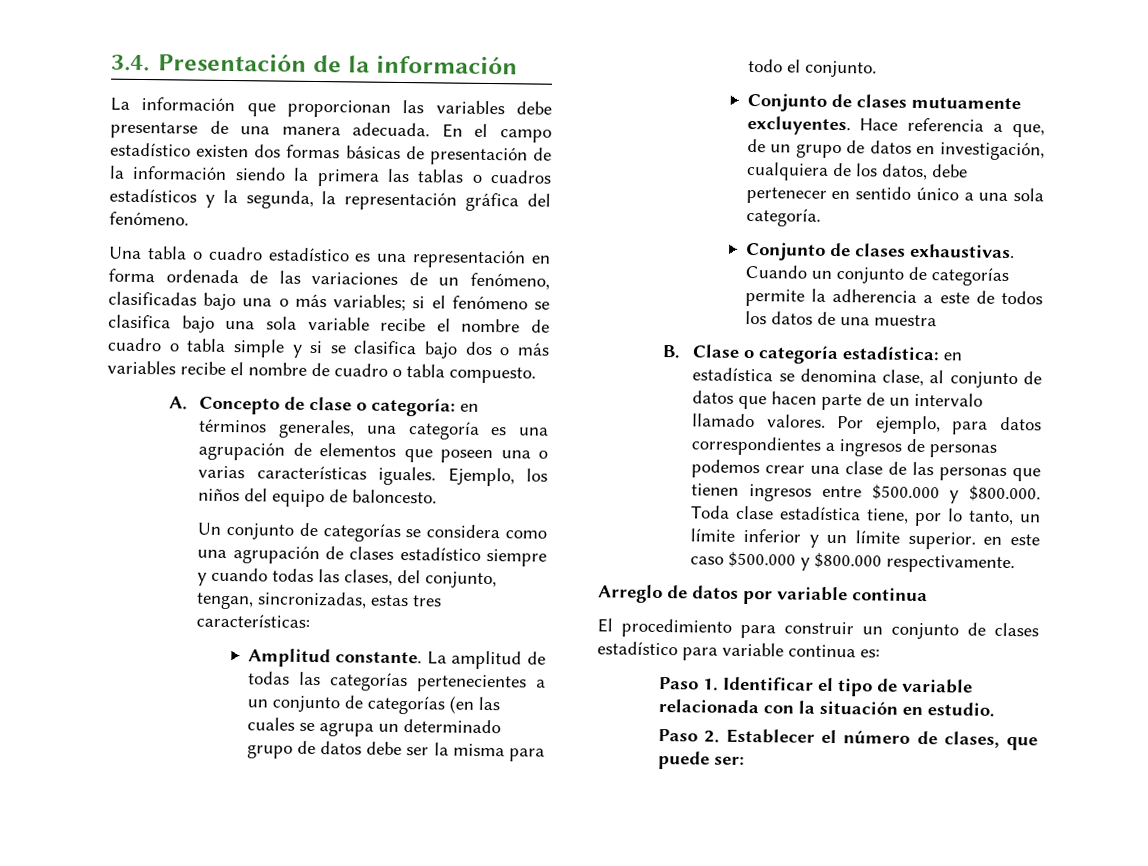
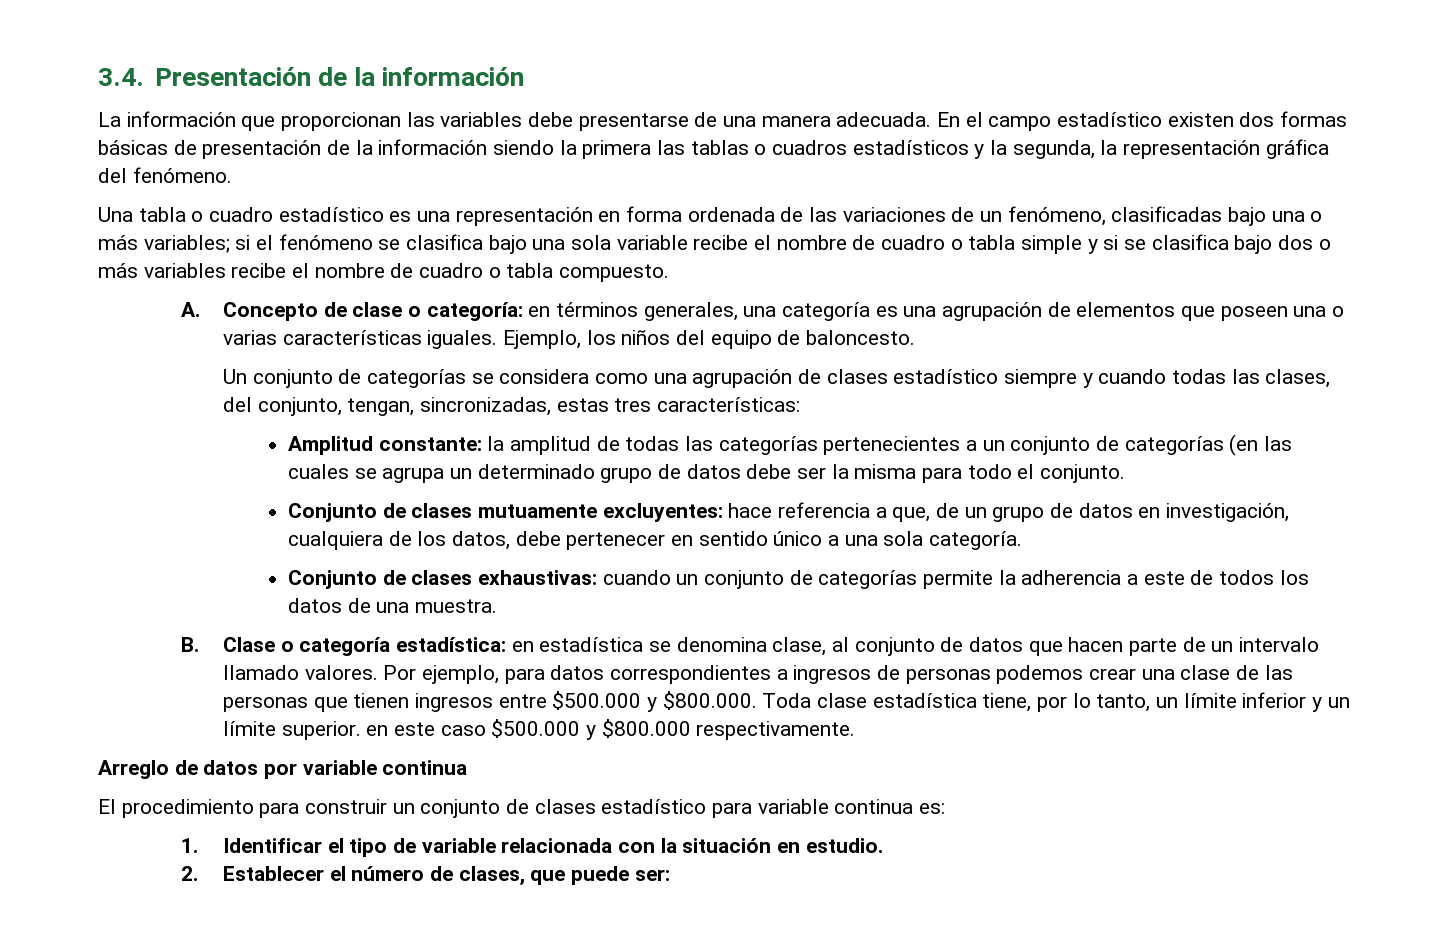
- Amplitud constante. La amplitud de todas las categorías pertenecientes a un conjunto de categorías (en las cuales se agrupa un determinado grupo de datos debe ser la misma para todo el conjunto.
+ Amplitud constante: la amplitud de todas las categorías pertenecientes a un conjunto de categorías (en las cuales se agrupa un determinado grupo de datos debe ser la misma para todo el conjunto.
- Conjunto de clases mutuamente excluyentes. Hace referencia a que, de un grupo de datos en investigación, cualquiera de los datos, debe pertenecer en sentido único a una sola categoría.
+ Conjunto de clases mutuamente excluyentes: hace referencia a que, de un grupo de datos en investigación, cualquiera de los datos, debe pertenecer en sentido único a una sola categoría.
- Conjunto de clases exhaustivas. Cuando un conjunto de categorías permite la adherencia a este de todos los datos de una muestra
+ Conjunto de clases exhaustivas: cuando un conjunto de categorías permite la adherencia a este de todos los datos de una muestra.
- Paso 1. Identificar el tipo de variable relacionada con la situación en estudio.
+ 1. Identificar el tipo de variable relacionada con la situación en estudio.
- Paso 2. Establecer el número de clases, que puede ser:
+ 2. Establecer el número de clases, que puede ser:

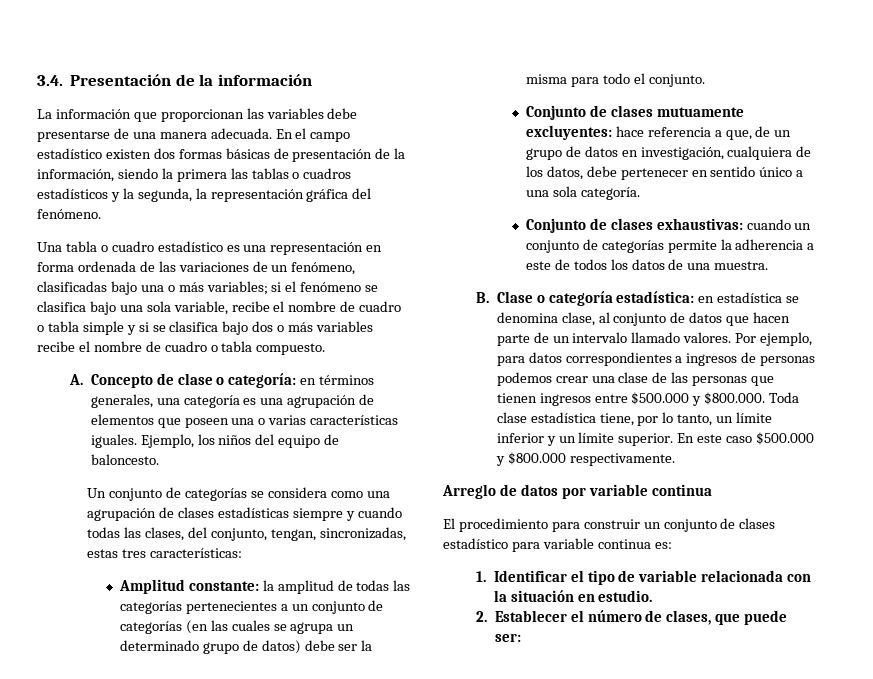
- En el campo estadístico existen dos formas básicas de presentación de la información siendo la primera las tablas o cuadros estadísticos y la segunda, la representación gráfica del fenómeno.
+ En el campo estadístico existen dos formas básicas de presentación de la información, siendo la primera las tablas o cuadros estadísticos y la segunda, la representación gráfica del fenómeno.
- Una tabla o cuadro estadístico es una representación en forma ordenada de las variaciones de un fenómeno, clasificadas bajo una o más variables; si el fenómeno se clasifica bajo una sola variable recibe el nombre de cuadro o tabla simple y si se clasifica bajo dos o más variables recibe el nombre de cuadro o tabla compuesto.
+ Una tabla o cuadro estadístico es una representación en forma ordenada de las variaciones de un fenómeno, clasificadas bajo una o más variables; si el fenómeno se clasifica bajo una sola variable, recibe el nombre de cuadro o tabla simple y si se clasifica bajo dos o más variables recibe el nombre de cuadro o tabla compuesto.
- Un conjunto de categorías se considera como una agrupación de clases estadístico siempre y cuando todas las clases, del conjunto, tengan, sincronizadas, estas tres características:
+ Un conjunto de categorías se considera como una agrupación de clases estadísticas siempre y cuando todas las clases, del conjunto, tengan, sincronizadas, estas tres características:
- Amplitud constante: la amplitud de todas las categorías pertenecientes a un conjunto de categorías (en las cuales se agrupa un determinado grupo de datos debe ser la misma para todo el conjunto.
+ Amplitud constante: la amplitud de todas las categorías pertenecientes a un conjunto de categorías (en las cuales se agrupa un determinado grupo de datos) debe ser la misma para todo el conjunto.
- Por ejemplo, para datos correspondientes a ingresos de personas podemos crear una clase de las personas que tienen ingresos entre $500.000 y $800.000. Toda clase estadística tiene, por lo tanto, un límite inferior y un límite superior. en este caso $500.000 y $800.000 respectivamente.
+ Por ejemplo, para datos correspondientes a ingresos de personas podemos crear una clase de las personas que tienen ingresos entre $500.000 y $800.000. Toda clase estadística tiene, por lo tanto, un límite inferior y un límite superior. En este caso $500.000 y $800.000 respectivamente.

